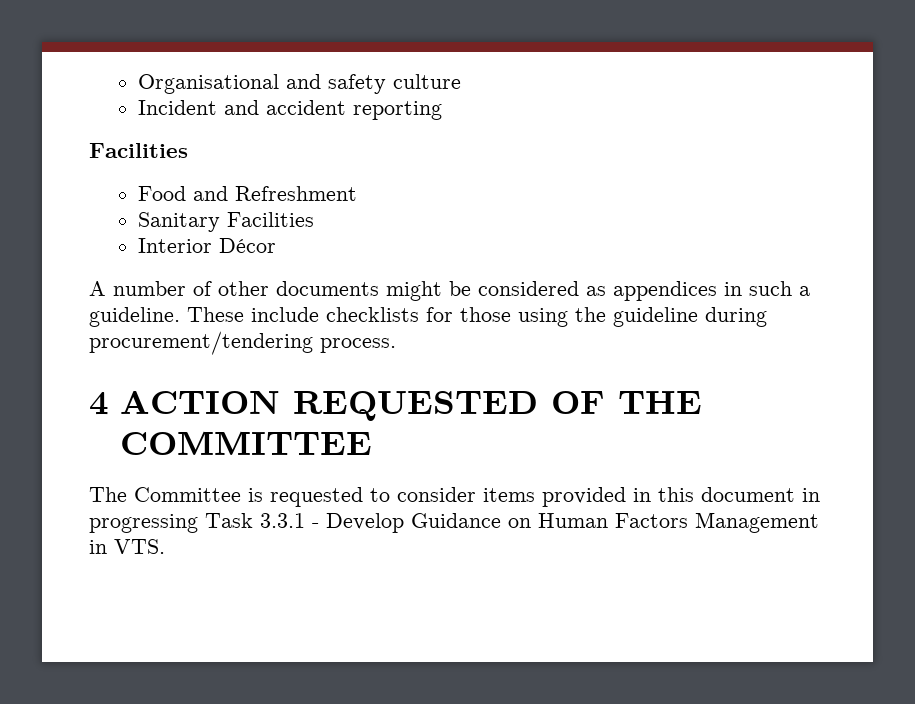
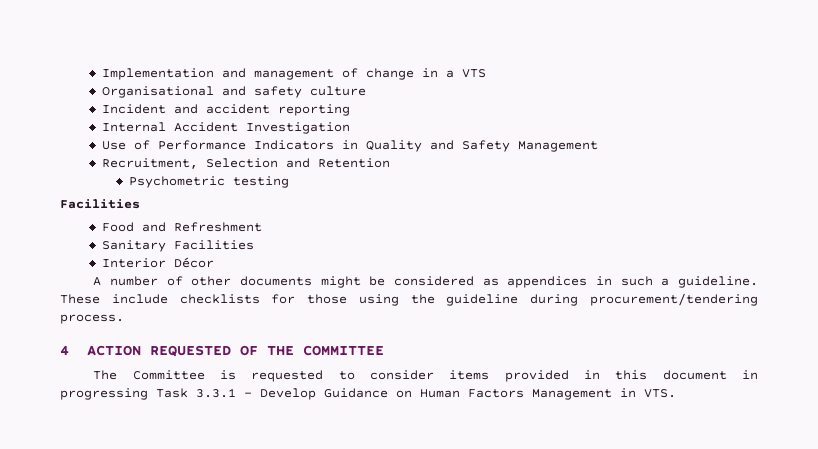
+ Implementation and management of change in a VTS
+ Internal Accident Investigation
+ Use of Performance Indicators in Quality and Safety Management
+ Recruitment, Selection and Retention
+ Psychometric testing

